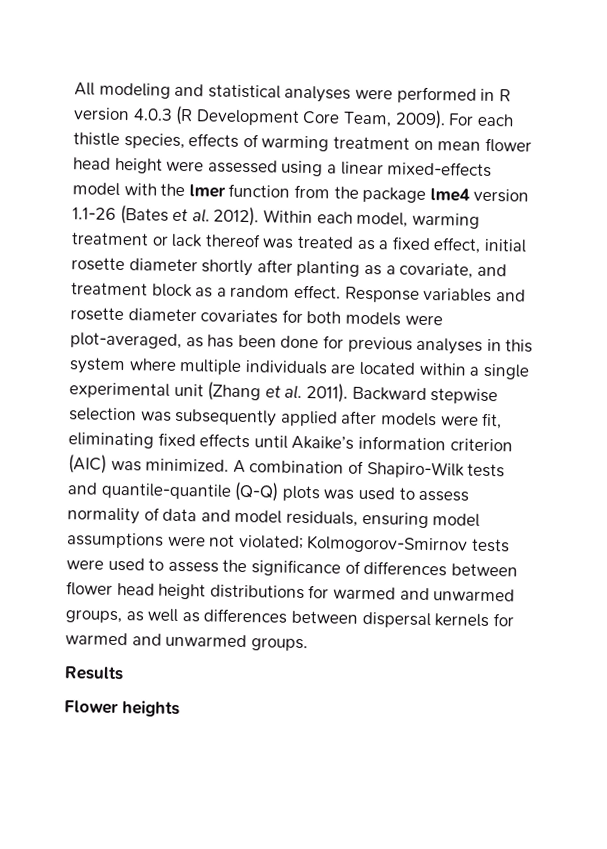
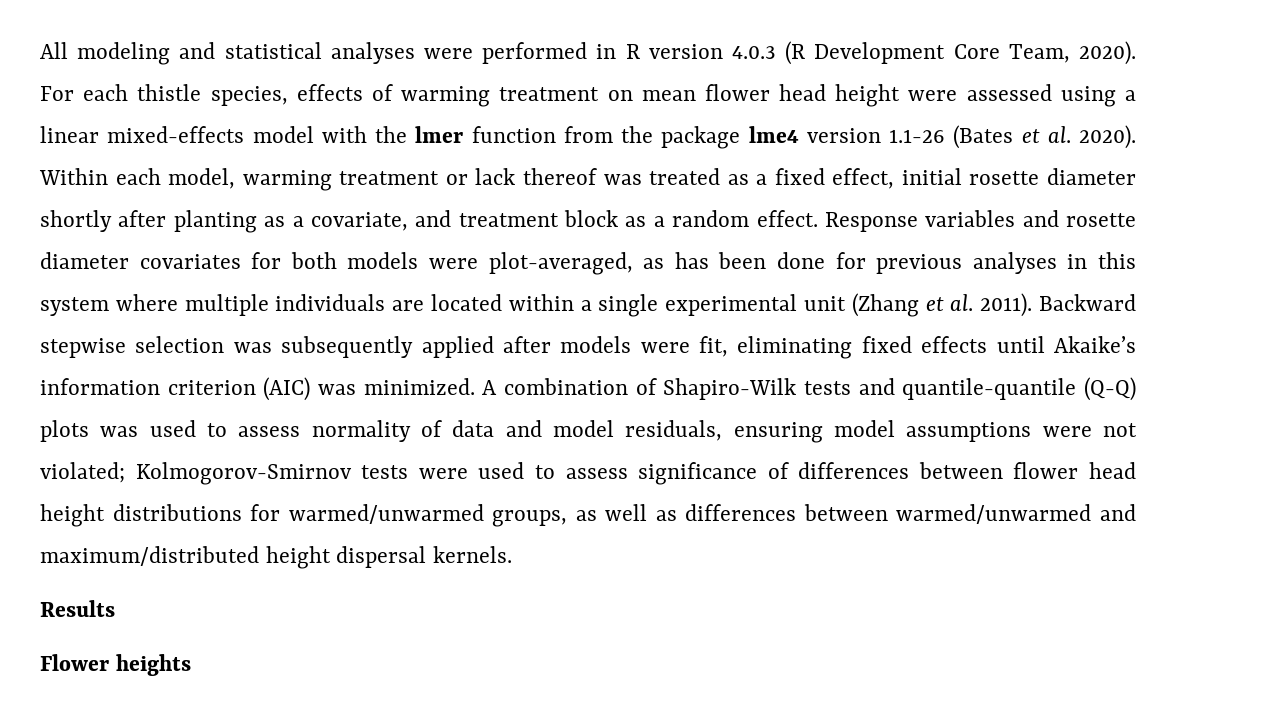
- All modeling and statistical analyses were performed in R version 4.0.3 (R Development Core Team, 2009).
+ All modeling and statistical analyses were performed in R version 4.0.3 (R Development Core Team, 2020).
- For each thistle species, effects of warming treatment on mean flower head height were assessed using a linear mixed-effects model with the lmer function from the package lme4 version 1.1-26 (Bates et al. 2012).
+ For each thistle species, effects of warming treatment on mean flower head height were assessed using a linear mixed-effects model with the lmer function from the package lme4 version 1.1-26 (Bates et al. 2020).
- A combination of Shapiro-Wilk tests and quantile-quantile (Q-Q) plots was used to assess normality of data and model residuals, ensuring model assumptions were not violated; Kolmogorov-Smirnov tests were used to assess the significance of differences between flower head height distributions for warmed and unwarmed groups, as well as differences between dispersal kernels for warmed and unwarmed groups.
+ A combination of Shapiro-Wilk tests and quantile-quantile (Q-Q) plots was used to assess normality of data and model residuals, ensuring model assumptions were not violated; Kolmogorov-Smirnov tests were used to assess significance of differences between flower head height distributions for warmed/unwarmed groups, as well as differences between warmed/unwarmed and maximum/distributed height dispersal kernels.

